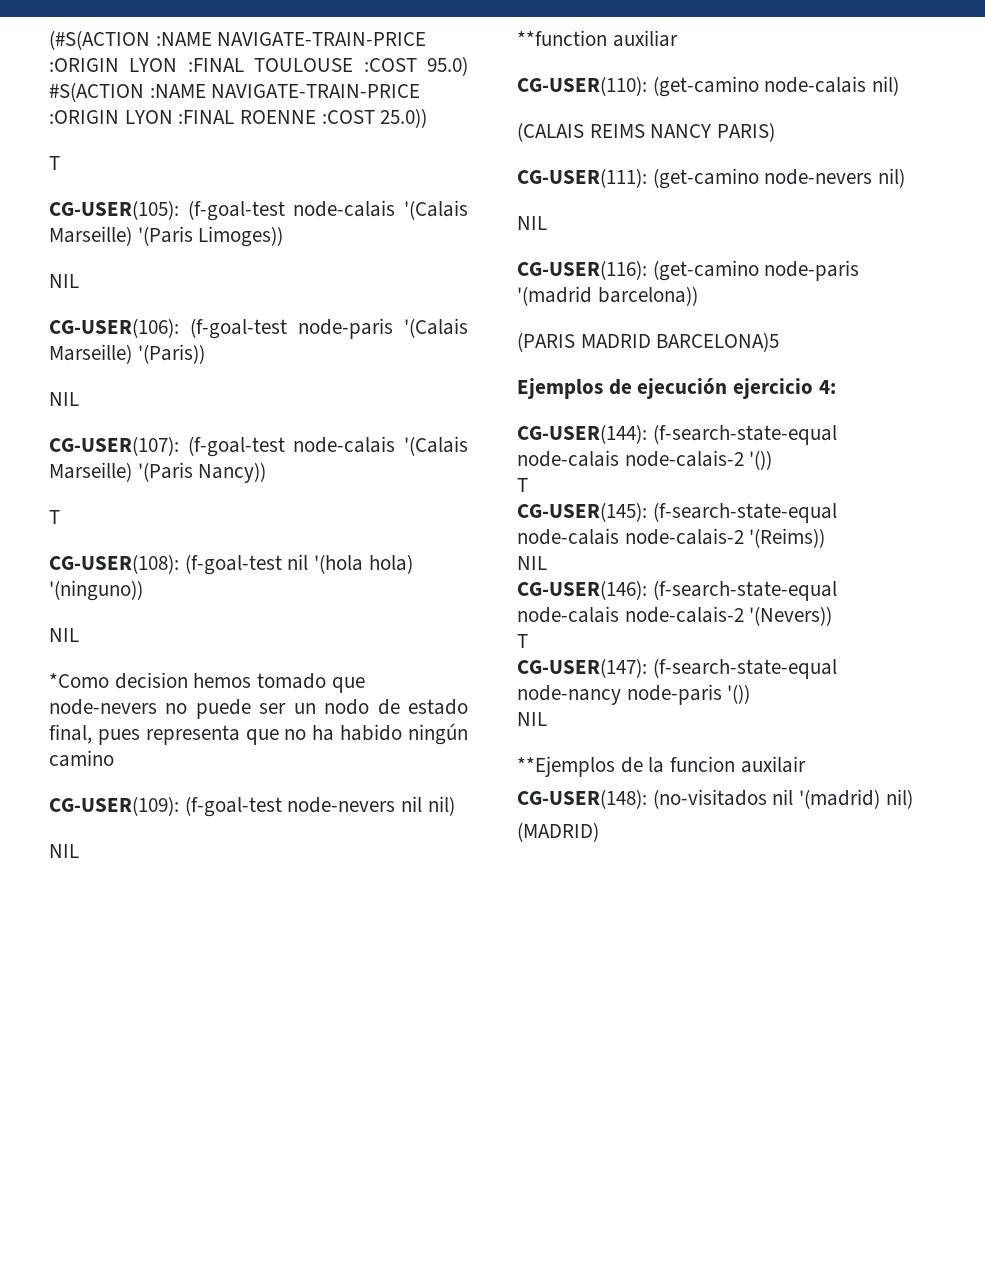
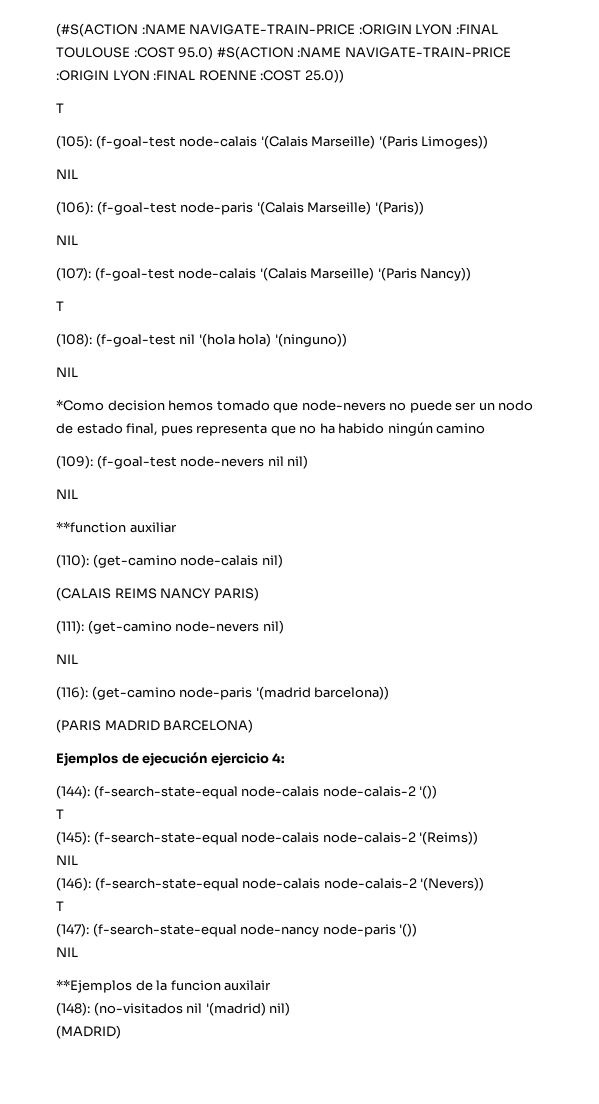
- CG-USER(105): (f-goal-test node-calais '(Calais Marseille) '(Paris Limoges))
+ (105): (f-goal-test node-calais '(Calais Marseille) '(Paris Limoges))
- CG-USER(106): (f-goal-test node-paris '(Calais Marseille) '(Paris))
+ (106): (f-goal-test node-paris '(Calais Marseille) '(Paris))
- CG-USER(107): (f-goal-test node-calais '(Calais Marseille) '(Paris Nancy))
+ (107): (f-goal-test node-calais '(Calais Marseille) '(Paris Nancy))
- CG-USER(108): (f-goal-test nil '(hola hola) '(ninguno))
+ (108): (f-goal-test nil '(hola hola) '(ninguno))
- CG-USER(109): (f-goal-test node-nevers nil nil)
+ (109): (f-goal-test node-nevers nil nil)
- CG-USER(110): (get-camino node-calais nil)
+ (110): (get-camino node-calais nil)
- CG-USER(111): (get-camino node-nevers nil)
+ (111): (get-camino node-nevers nil)
- CG-USER(116): (get-camino node-paris '(madrid barcelona))
+ (116): (get-camino node-paris '(madrid barcelona))
- (PARIS MADRID BARCELONA)5
+ (PARIS MADRID BARCELONA)
- CG-USER(144): (f-search-state-equal node-calais node-calais-2 '())
+ (144): (f-search-state-equal node-calais node-calais-2 '())
- CG-USER(145): (f-search-state-equal node-calais node-calais-2 '(Reims))
+ (145): (f-search-state-equal node-calais node-calais-2 '(Reims))
- CG-USER(146): (f-search-state-equal node-calais node-calais-2 '(Nevers))
+ (146): (f-search-state-equal node-calais node-calais-2 '(Nevers))
- CG-USER(147): (f-search-state-equal node-nancy node-paris '())
+ (147): (f-search-state-equal node-nancy node-paris '())
- CG-USER(148): (no-visitados nil '(madrid) nil)
+ (148): (no-visitados nil '(madrid) nil)

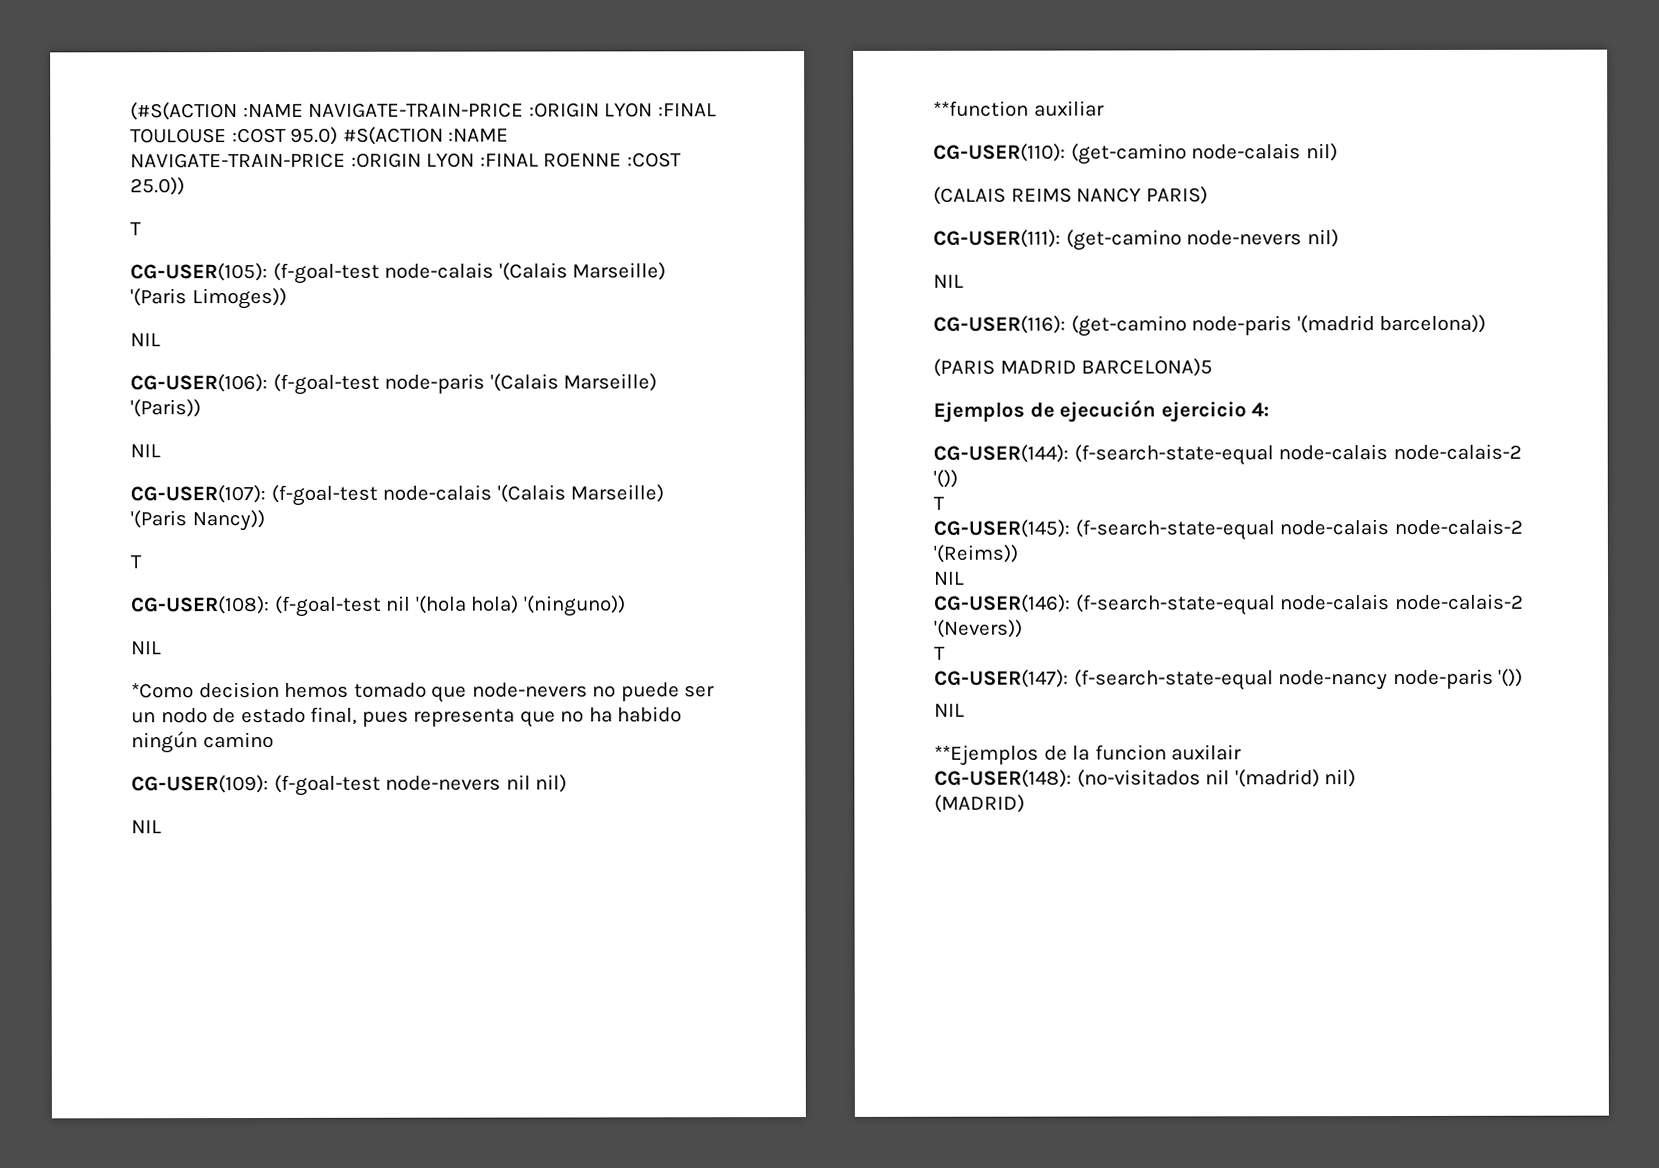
- (105): (f-goal-test node-calais '(Calais Marseille) '(Paris Limoges))
+ CG-USER(105): (f-goal-test node-calais '(Calais Marseille) '(Paris Limoges))
- (106): (f-goal-test node-paris '(Calais Marseille) '(Paris))
+ CG-USER(106): (f-goal-test node-paris '(Calais Marseille) '(Paris))
- (107): (f-goal-test node-calais '(Calais Marseille) '(Paris Nancy))
+ CG-USER(107): (f-goal-test node-calais '(Calais Marseille) '(Paris Nancy))
- (108): (f-goal-test nil '(hola hola) '(ninguno))
+ CG-USER(108): (f-goal-test nil '(hola hola) '(ninguno))
- (109): (f-goal-test node-nevers nil nil)
+ CG-USER(109): (f-goal-test node-nevers nil nil)
- (110): (get-camino node-calais nil)
+ CG-USER(110): (get-camino node-calais nil)
- (111): (get-camino node-nevers nil)
+ CG-USER(111): (get-camino node-nevers nil)
- (116): (get-camino node-paris '(madrid barcelona))
+ CG-USER(116): (get-camino node-paris '(madrid barcelona))
- (PARIS MADRID BARCELONA)
+ (PARIS MADRID BARCELONA)5
- (144): (f-search-state-equal node-calais node-calais-2 '())
+ CG-USER(144): (f-search-state-equal node-calais node-calais-2 '())
- (145): (f-search-state-equal node-calais node-calais-2 '(Reims))
+ CG-USER(145): (f-search-state-equal node-calais node-calais-2 '(Reims))
- (146): (f-search-state-equal node-calais node-calais-2 '(Nevers))
+ CG-USER(146): (f-search-state-equal node-calais node-calais-2 '(Nevers))
- (147): (f-search-state-equal node-nancy node-paris '())
+ CG-USER(147): (f-search-state-equal node-nancy node-paris '())
- (148): (no-visitados nil '(madrid) nil)
+ CG-USER(148): (no-visitados nil '(madrid) nil)

